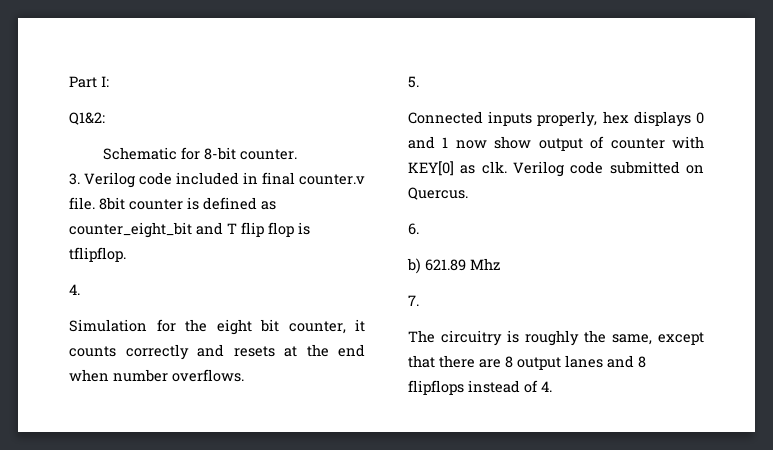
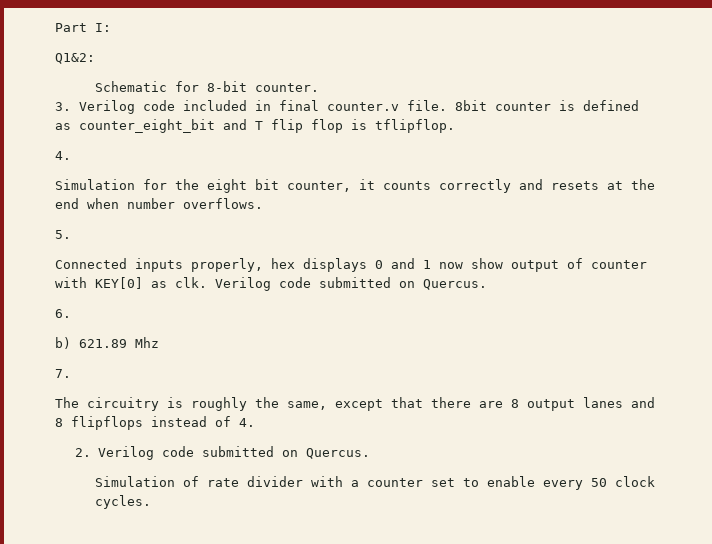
+ 2. Verilog code submitted on Quercus.
+ Simulation of rate divider with a counter set to enable every 50 clock cycles.

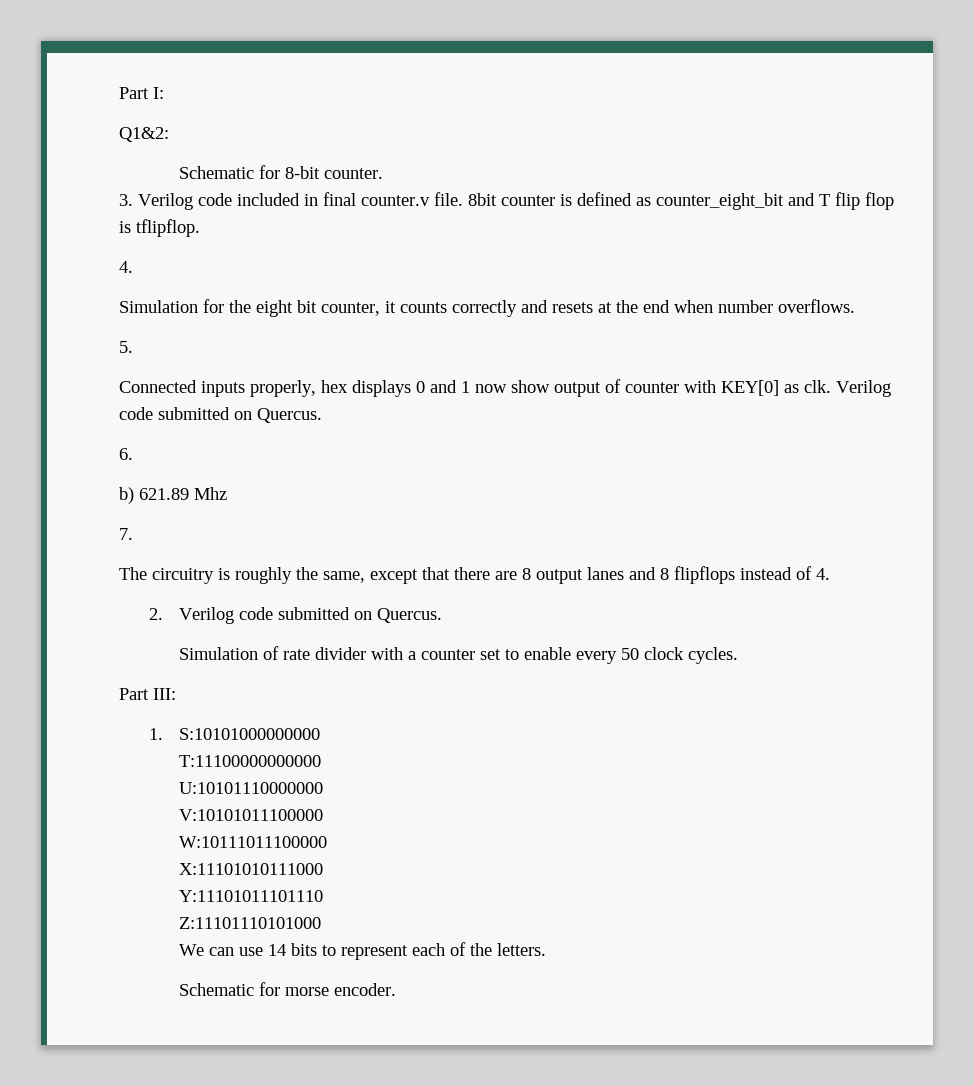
+ Part III:
+ 1. S:10101000000000
+ T:11100000000000
+ U:10101110000000
+ V:10101011100000
+ W:10111011100000
+ X:11101010111000
+ Y:11101011101110
+ Z:11101110101000
+ We can use 14 bits to represent each of the letters.
+ Schematic for morse encoder.

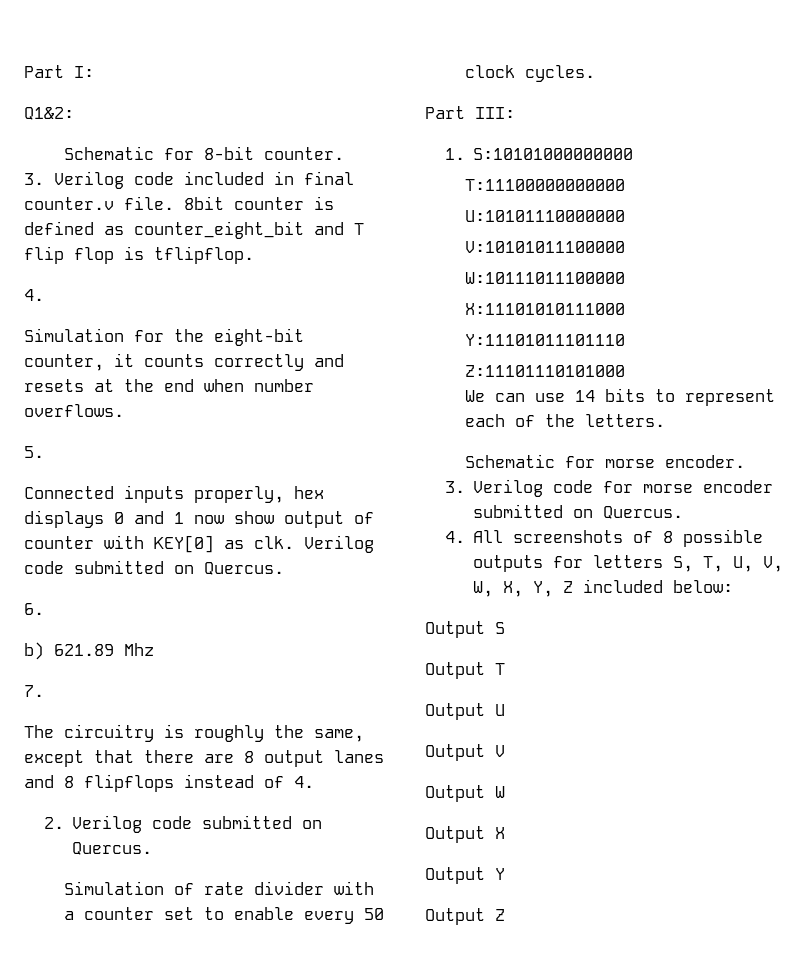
- Simulation for the eight bit counter, it counts correctly and resets at the end when number overflows.
+ Simulation for the eight-bit counter, it counts correctly and resets at the end when number overflows.
+ 3. Verilog code for morse encoder submitted on Quercus.
+ 4. All screenshots of 8 possible outputs for letters S, T, U, V, W, X, Y, Z included below:
+ Output S
+ Output T
+ Output U
+ Output V
+ Output W
+ Output X
+ Output Y
+ Output Z

